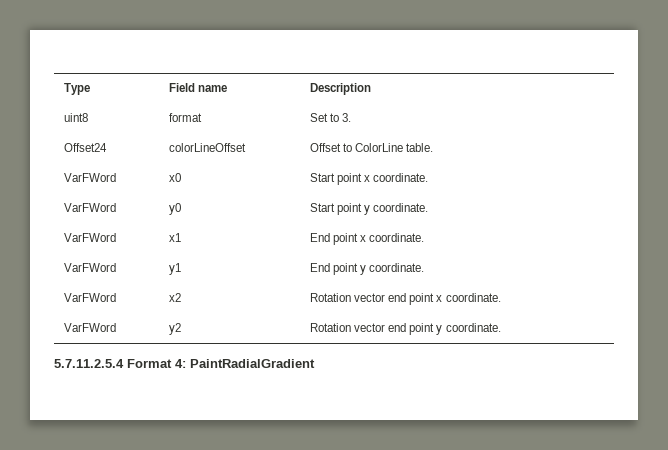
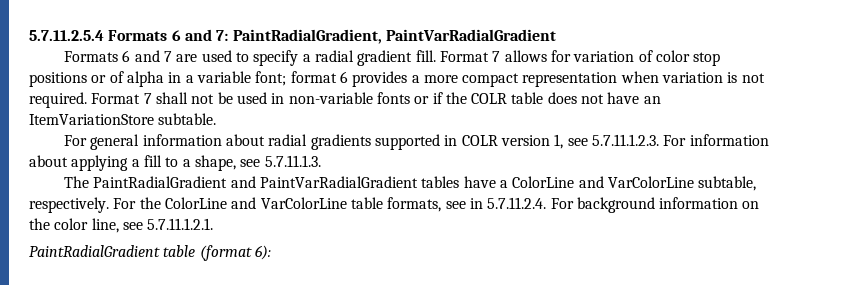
- Type | Field name | Description
- uint8 | format | Set to 3.
- Offset24 | colorLineOffset | Offset to ColorLine table.
- VarFWord | x0 | Start point x coordinate.
- VarFWord | y0 | Start point y coordinate.
- VarFWord | x1 | End point x coordinate.
- VarFWord | y1 | End point y coordinate.
- VarFWord | x2 | Rotation vector end point x coordinate.
- VarFWord | y2 | Rotation vector end point y coordinate.
- 5.7.11.2.5.4 Format 4: PaintRadialGradient
+ 5.7.11.2.5.4 Formats 6 and 7: PaintRadialGradient, PaintVarRadialGradient
+ Formats 6 and 7 are used to specify a radial gradient fill. Format 7 allows for variation of color stop positions or of alpha in a variable font; format 6 provides a more compact representation when variation is not required. Format 7 shall not be used in non-variable fonts or if the COLR table does not have an ItemVariationStore subtable.
+ For general information about radial gradients supported in COLR version 1, see 5.7.11.1.2.3. For information about applying a fill to a shape, see 5.7.11.1.3.
+ The PaintRadialGradient and PaintVarRadialGradient tables have a ColorLine and VarColorLine subtable, respectively. For the ColorLine and VarColorLine table formats, see in 5.7.11.2.4. For background information on the color line, see 5.7.11.1.2.1.
+ PaintRadialGradient table (format 6):

